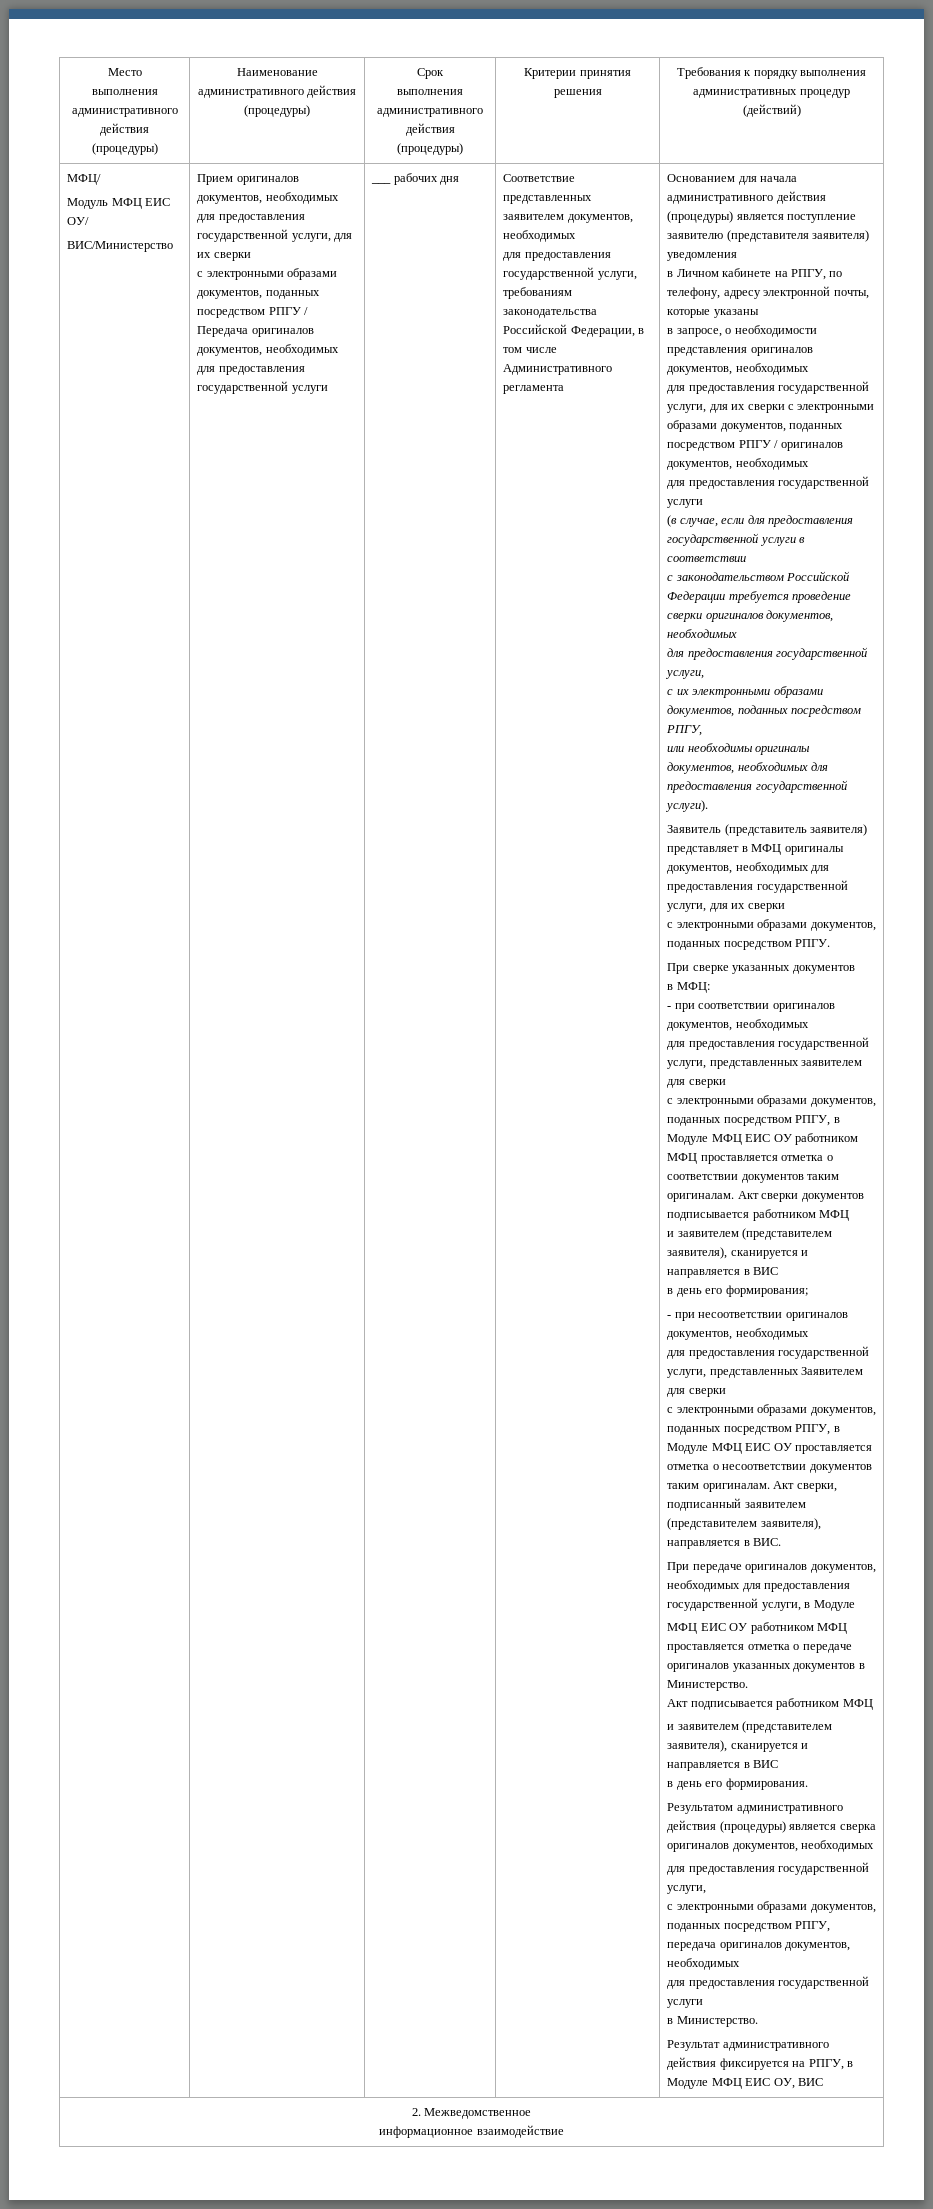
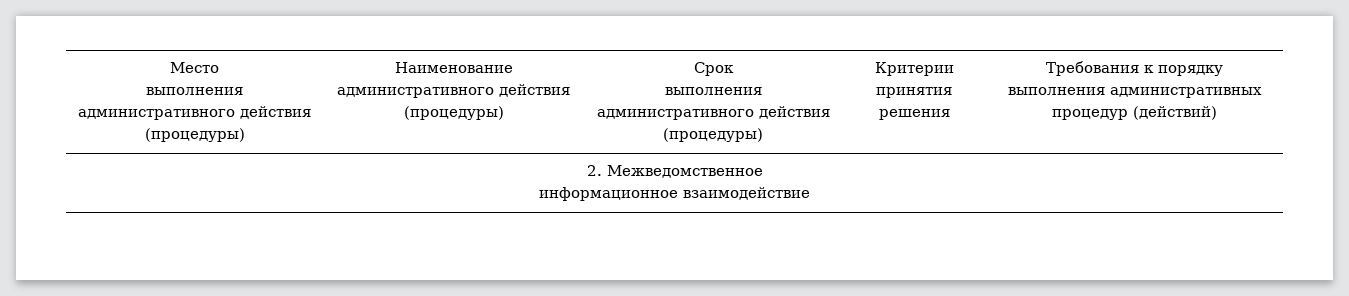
- МФЦ/
- Модуль МФЦ ЕИС ОУ/
- ВИС/Министерство | Прием оригиналов документов, необходимых для предоставления государственной услуги, для их сверки
- с электронными образами документов, поданных посредством РПГУ / Передача оригиналов документов, необходимых для предоставления государственной услуги | ___ рабочих дня | Соответствие представленных заявителем документов, необходимых
- для предоставления государственной услуги, требованиям законодательства Российской Федерации, в том числе Административного регламента | Основанием для начала административного действия (процедуры) является поступление заявителю (представителя заявителя) уведомления
- в Личном кабинете на РПГУ, по телефону, адресу электронной почты, которые указаны
- в запросе, о необходимости представления оригиналов документов, необходимых
- для предоставления государственной услуги, для их сверки с электронными образами документов, поданных посредством РПГУ / оригиналов документов, необходимых
- для предоставления государственной услуги
- (в случае, если для предоставления государственной услуги в соответствии
- с законодательством Российской Федерации требуется проведение сверки оригиналов документов, необходимых
- для предоставления государственной услуги,
- с их электронными образами документов, поданных посредством РПГУ,
- или необходимы оригиналы документов, необходимых для предоставления государственной услуги).
- Заявитель (представитель заявителя) представляет в МФЦ оригиналы документов, необходимых для предоставления государственной услуги, для их сверки
- с электронными образами документов, поданных посредством РПГУ.
- При сверке указанных документов
- в МФЦ:
- - при соответствии оригиналов документов, необходимых
- для предоставления государственной услуги, представленных заявителем для сверки
- с электронными образами документов, поданных посредством РПГУ, в Модуле МФЦ ЕИС ОУ работником МФЦ проставляется отметка о соответствии документов таким оригиналам. Акт сверки документов подписывается работником МФЦ
- и заявителем (представителем заявителя), сканируется и направляется в ВИС
- в день его формирования;
- - при несоответствии оригиналов документов, необходимых
- для предоставления государственной услуги, представленных Заявителем для сверки
- с электронными образами документов, поданных посредством РПГУ, в Модуле МФЦ ЕИС ОУ проставляется отметка о несоответствии документов таким оригиналам. Акт сверки, подписанный заявителем (представителем заявителя), направляется в ВИС.
- При передаче оригиналов документов, необходимых для предоставления государственной услуги, в Модуле
- МФЦ ЕИС ОУ работником МФЦ проставляется отметка о передаче оригиналов указанных документов в Министерство.
- Акт подписывается работником МФЦ
- и заявителем (представителем заявителя), сканируется и направляется в ВИС
- в день его формирования.
- Результатом административного действия (процедуры) является сверка оригиналов документов, необходимых
- для предоставления государственной услуги,
- с электронными образами документов, поданных посредством РПГУ, передача оригиналов документов, необходимых
- для предоставления государственной услуги
- в Министерство.
- Результат административного действия фиксируется на РПГУ, в Модуле МФЦ ЕИС ОУ, ВИС

